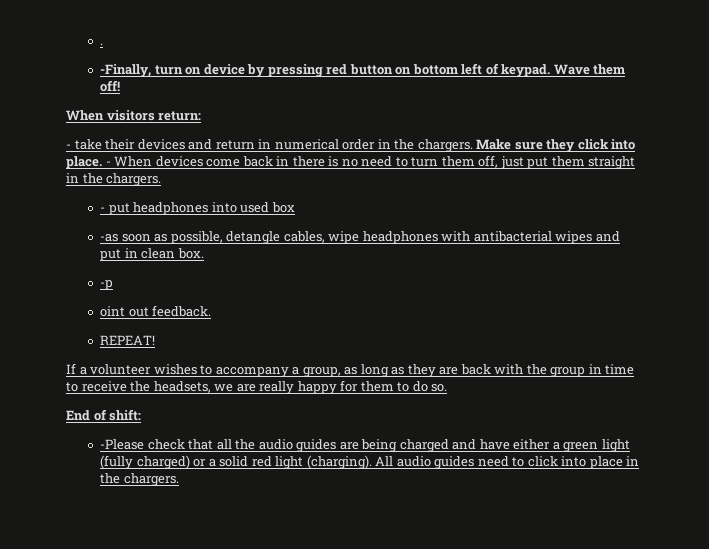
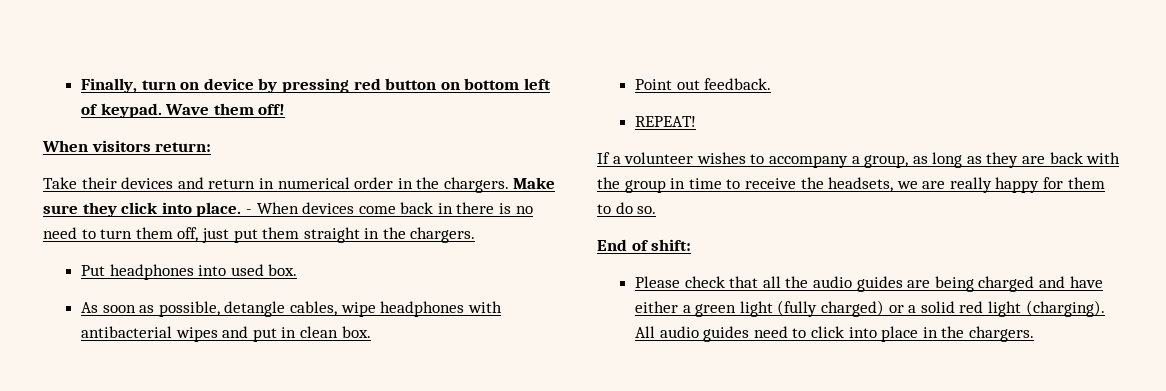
- .
- -Finally, turn on device by pressing red button on bottom left of keypad.
+ Finally, turn on device by pressing red button on bottom left of keypad.
- - take their devices and return in numerical order in the chargers.
+ Take their devices and return in numerical order in the chargers.
- - put headphones into used box
- -as soon as possible, detangle cables, wipe headphones with antibacterial wipes and put in clean box.
+ Put headphones into used box.
+ As soon as possible, detangle cables, wipe headphones with antibacterial wipes and put in clean box.
- -p
- oint out feedback.
+ Point out feedback.
- -Please check that all the audio guides are being charged and have either a green light (fully charged) or a solid red light (charging).
+ Please check that all the audio guides are being charged and have either a green light (fully charged) or a solid red light (charging).

